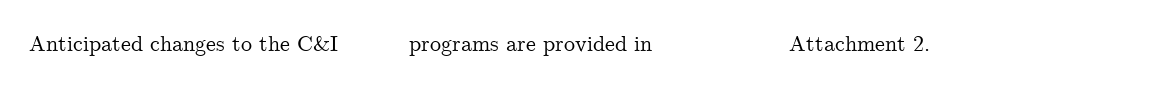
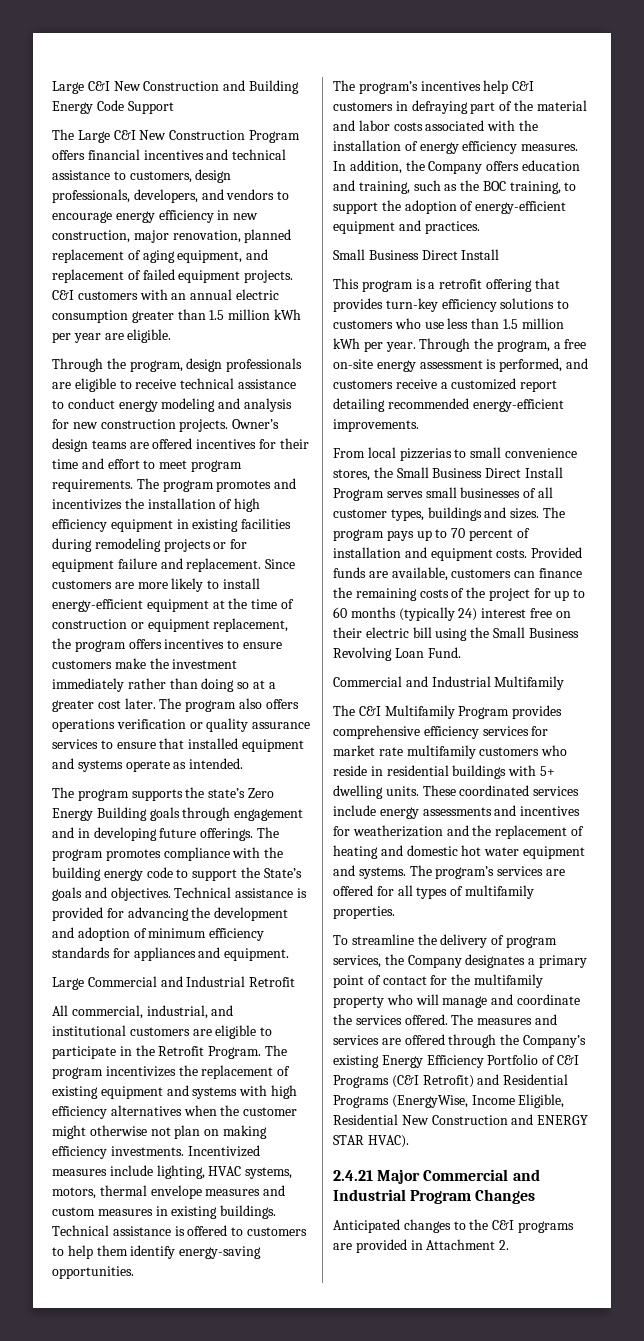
+ Large C&I New Construction and Building Energy Code Support
+ The Large C&I New Construction Program offers financial incentives and technical assistance to customers, design professionals, developers, and vendors to encourage energy efficiency in new construction, major renovation, planned replacement of aging equipment, and replacement of failed equipment projects. C&I customers with an annual electric consumption greater than 1.5 million kWh per year are eligible.
+ Through the program, design professionals are eligible to receive technical assistance to conduct energy modeling and analysis for new construction projects. Owner’s design teams are offered incentives for their time and effort to meet program requirements. The program promotes and incentivizes the installation of high efficiency equipment in existing facilities during remodeling projects or for equipment failure and replacement. Since customers are more likely to install energy-efficient equipment at the time of construction or equipment replacement, the program offers incentives to ensure customers make the investment immediately rather than doing so at a greater cost later. The program also offers operations verification or quality assurance services to ensure that installed equipment and systems operate as intended.
+ The program supports the state’s Zero Energy Building goals through engagement and in developing future offerings. The program promotes compliance with the building energy code to support the State’s goals and objectives. Technical assistance is provided for advancing the development and adoption of minimum efficiency standards for appliances and equipment.
+ Large Commercial and Industrial Retrofit
+ All commercial, industrial, and institutional customers are eligible to participate in the Retrofit Program. The program incentivizes the replacement of existing equipment and systems with high efficiency alternatives when the customer might otherwise not plan on making efficiency investments. Incentivized measures include lighting, HVAC systems, motors, thermal envelope measures and custom measures in existing buildings. Technical assistance is offered to customers to help them identify energy-saving opportunities.
+ The program’s incentives help C&I customers in defraying part of the material and labor costs associated with the installation of energy efficiency measures. In addition, the Company offers education and training, such as the BOC training, to support the adoption of energy-efficient equipment and practices.
+ Small Business Direct Install
+ This program is a retrofit offering that provides turn-key efficiency solutions to customers who use less than 1.5 million kWh per year. Through the program, a free on-site energy assessment is performed, and customers receive a customized report detailing recommended energy-efficient improvements.
+ From local pizzerias to small convenience stores, the Small Business Direct Install Program serves small businesses of all customer types, buildings and sizes. The program pays up to 70 percent of installation and equipment costs. Provided funds are available, customers can finance the remaining costs of the project for up to 60 months (typically 24) interest free on their electric bill using the Small Business Revolving Loan Fund.
+ Commercial and Industrial Multifamily
+ The C&I Multifamily Program provides comprehensive efficiency services for market rate multifamily customers who reside in residential buildings with 5+ dwelling units. These coordinated services include energy assessments and incentives for weatherization and the replacement of heating and domestic hot water equipment and systems. The program’s services are offered for all types of multifamily properties.
+ To streamline the delivery of program services, the Company designates a primary point of contact for the multifamily property who will manage and coordinate the services offered. The measures and services are offered through the Company’s existing Energy Efficiency Portfolio of C&I Programs (C&I Retrofit) and Residential Programs (EnergyWise, Income Eligible, Residential New Construction and ENERGY STAR HVAC).
+ 2.4.21 Major Commercial and Industrial Program Changes

